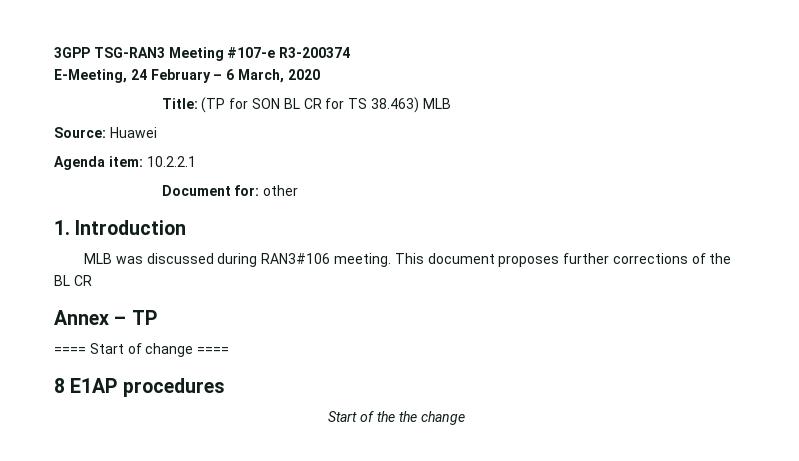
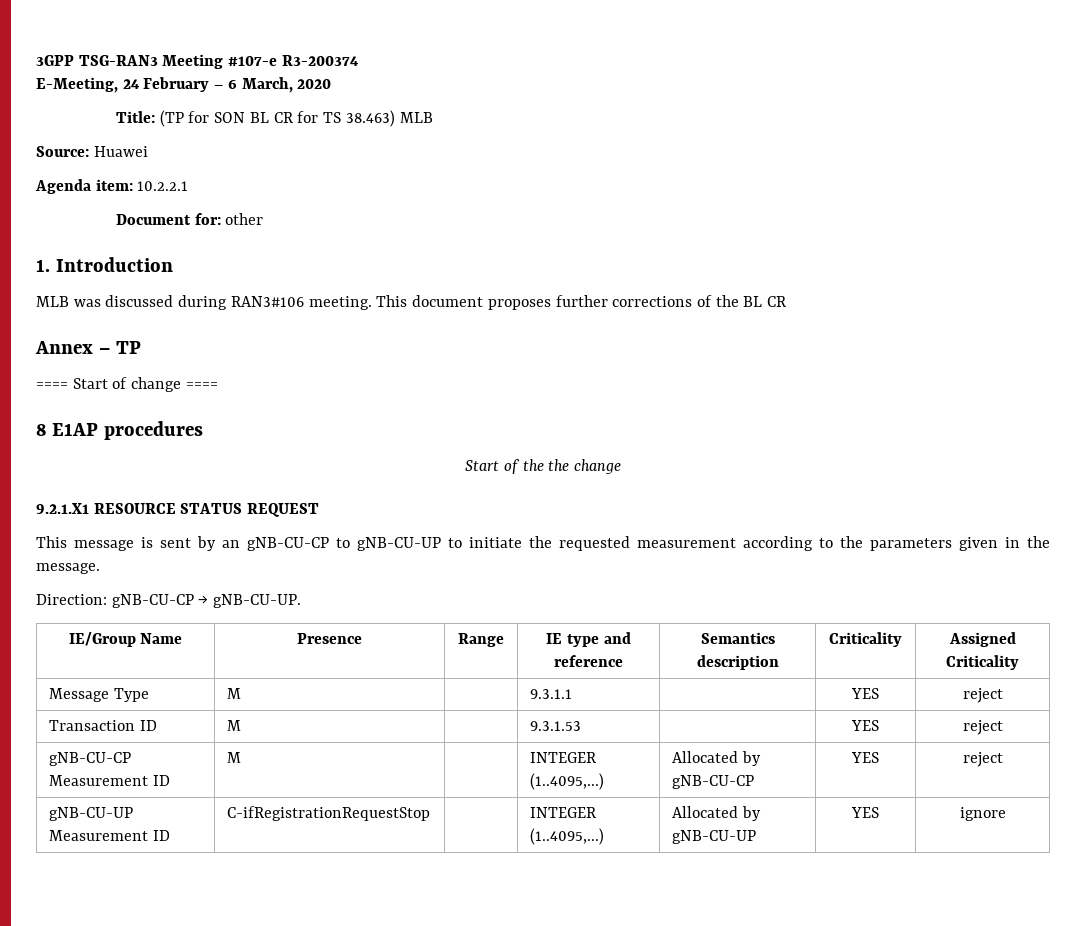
+ 9.2.1.X1 RESOURCE STATUS REQUEST
+ This message is sent by an gNB-CU-CP to gNB-CU-UP to initiate the requested measurement according to the parameters given in the message.
+ Direction: gNB-CU-CP → gNB-CU-UP.
+ IE/Group Name | Presence | Range | IE type and reference | Semantics description | Criticality | Assigned Criticality
+ Message Type | M | | 9.3.1.1 | | YES | reject
+ Transaction ID | M | | 9.3.1.53 | | YES | reject
+ gNB-CU-CP Measurement ID | M | | INTEGER (1..4095,...) | Allocated by gNB-CU-CP | YES | reject
+ gNB-CU-UP Measurement ID | C-ifRegistrationRequestStop | | INTEGER (1..4095,...) | Allocated by gNB-CU-UP | YES | ignore

